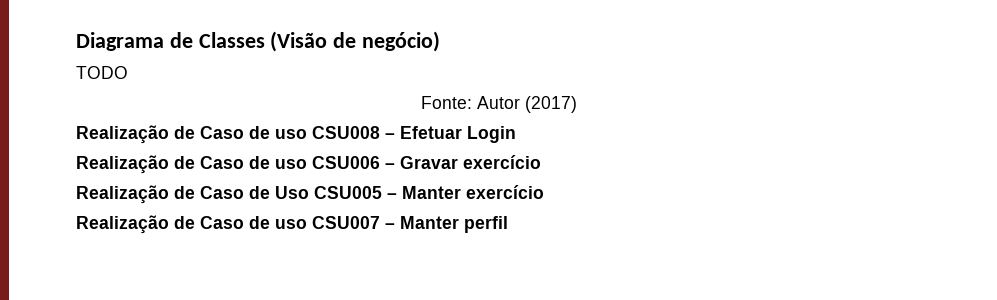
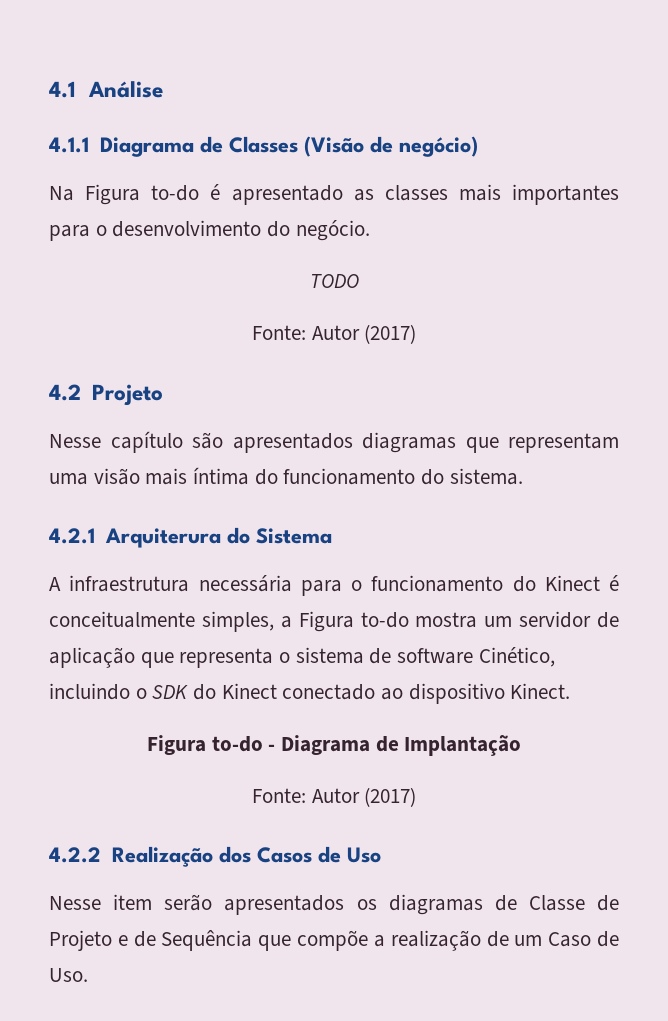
- Diagrama de Classes (Visão de negócio)
+ 4.1 Análise
+ 4.1.1 Diagrama de Classes (Visão de negócio)
+ Na Figura to-do é apresentado as classes mais importantes para o desenvolvimento do negócio.
  TODO
  Fonte: Autor (2017)
- Realização de Caso de uso CSU008 – Efetuar Login
- Realização de Caso de uso CSU006 – Gravar exercício
- Realização de Caso de Uso CSU005 – Manter exercício
- Realização de Caso de uso CSU007 – Manter perfil
+ 4.2 Projeto
+ Nesse capítulo são apresentados diagramas que representam uma visão mais íntima do funcionamento do sistema.
+ 4.2.1 Arquiterura do Sistema
+ A infraestrutura necessária para o funcionamento do Kinect é conceitualmente simples, a Figura to-do mostra um servidor de aplicação que representa o sistema de software Cinético, incluindo o SDK do Kinect conectado ao dispositivo Kinect.
+ Figura to-do - Diagrama de Implantação
+ Fonte: Autor (2017)
+ 4.2.2 Realização dos Casos de Uso
+ Nesse item serão apresentados os diagramas de Classe de Projeto e de Sequência que compõe a realização de um Caso de Uso.

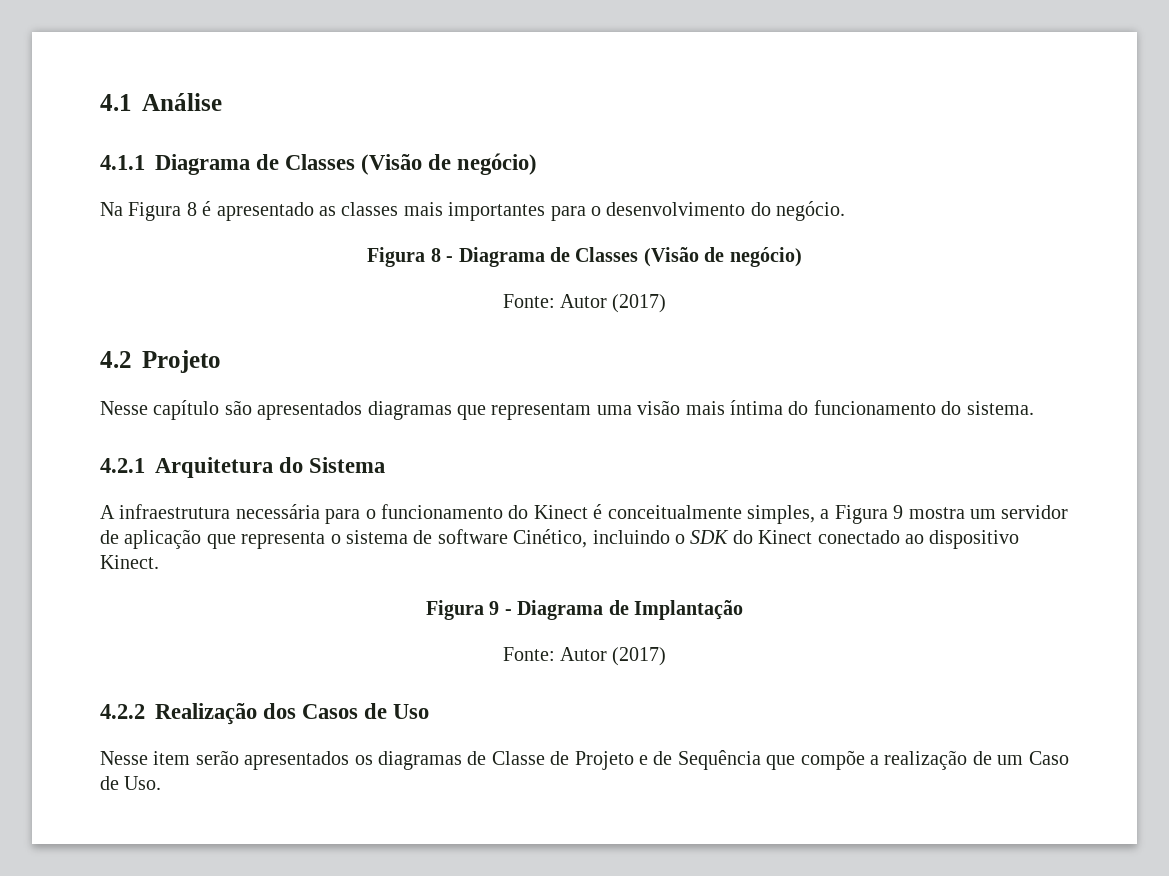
- Na Figura to-do é apresentado as classes mais importantes para o desenvolvimento do negócio.
+ Na Figura 8 é apresentado as classes mais importantes para o desenvolvimento do negócio.
- TODO
+ Figura 8 - Diagrama de Classes (Visão de negócio)
- 4.2.1 Arquiterura do Sistema
+ 4.2.1 Arquitetura do Sistema
- A infraestrutura necessária para o funcionamento do Kinect é conceitualmente simples, a Figura to-do mostra um servidor de aplicação que representa o sistema de software Cinético, incluindo o SDK do Kinect conectado ao dispositivo Kinect.
+ A infraestrutura necessária para o funcionamento do Kinect é conceitualmente simples, a Figura 9 mostra um servidor de aplicação que representa o sistema de software Cinético, incluindo o SDK do Kinect conectado ao dispositivo Kinect.
- Figura to-do - Diagrama de Implantação
+ Figura 9 - Diagrama de Implantação

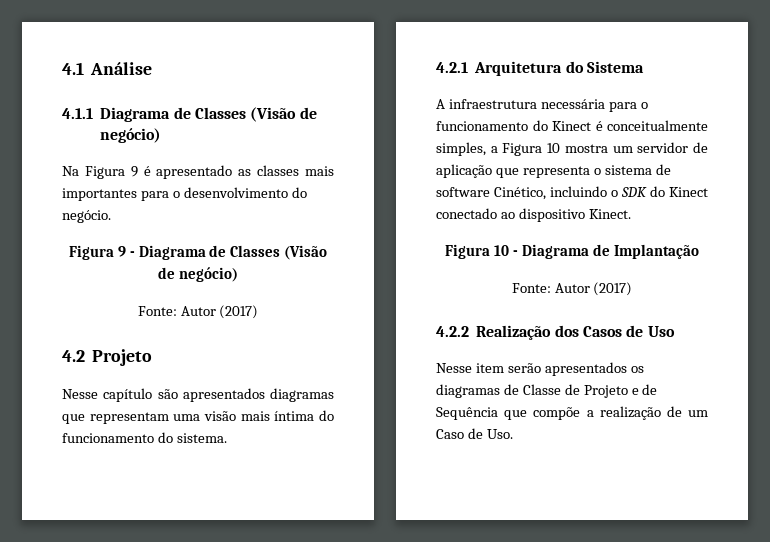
- Na Figura 8 é apresentado as classes mais importantes para o desenvolvimento do negócio.
+ Na Figura 9 é apresentado as classes mais importantes para o desenvolvimento do negócio.
- Figura 8 - Diagrama de Classes (Visão de negócio)
+ Figura 9 - Diagrama de Classes (Visão de negócio)
- A infraestrutura necessária para o funcionamento do Kinect é conceitualmente simples, a Figura 9 mostra um servidor de aplicação que representa o sistema de software Cinético, incluindo o SDK do Kinect conectado ao dispositivo Kinect.
+ A infraestrutura necessária para o funcionamento do Kinect é conceitualmente simples, a Figura 10 mostra um servidor de aplicação que representa o sistema de software Cinético, incluindo o SDK do Kinect conectado ao dispositivo Kinect.
- Figura 9 - Diagrama de Implantação
+ Figura 10 - Diagrama de Implantação

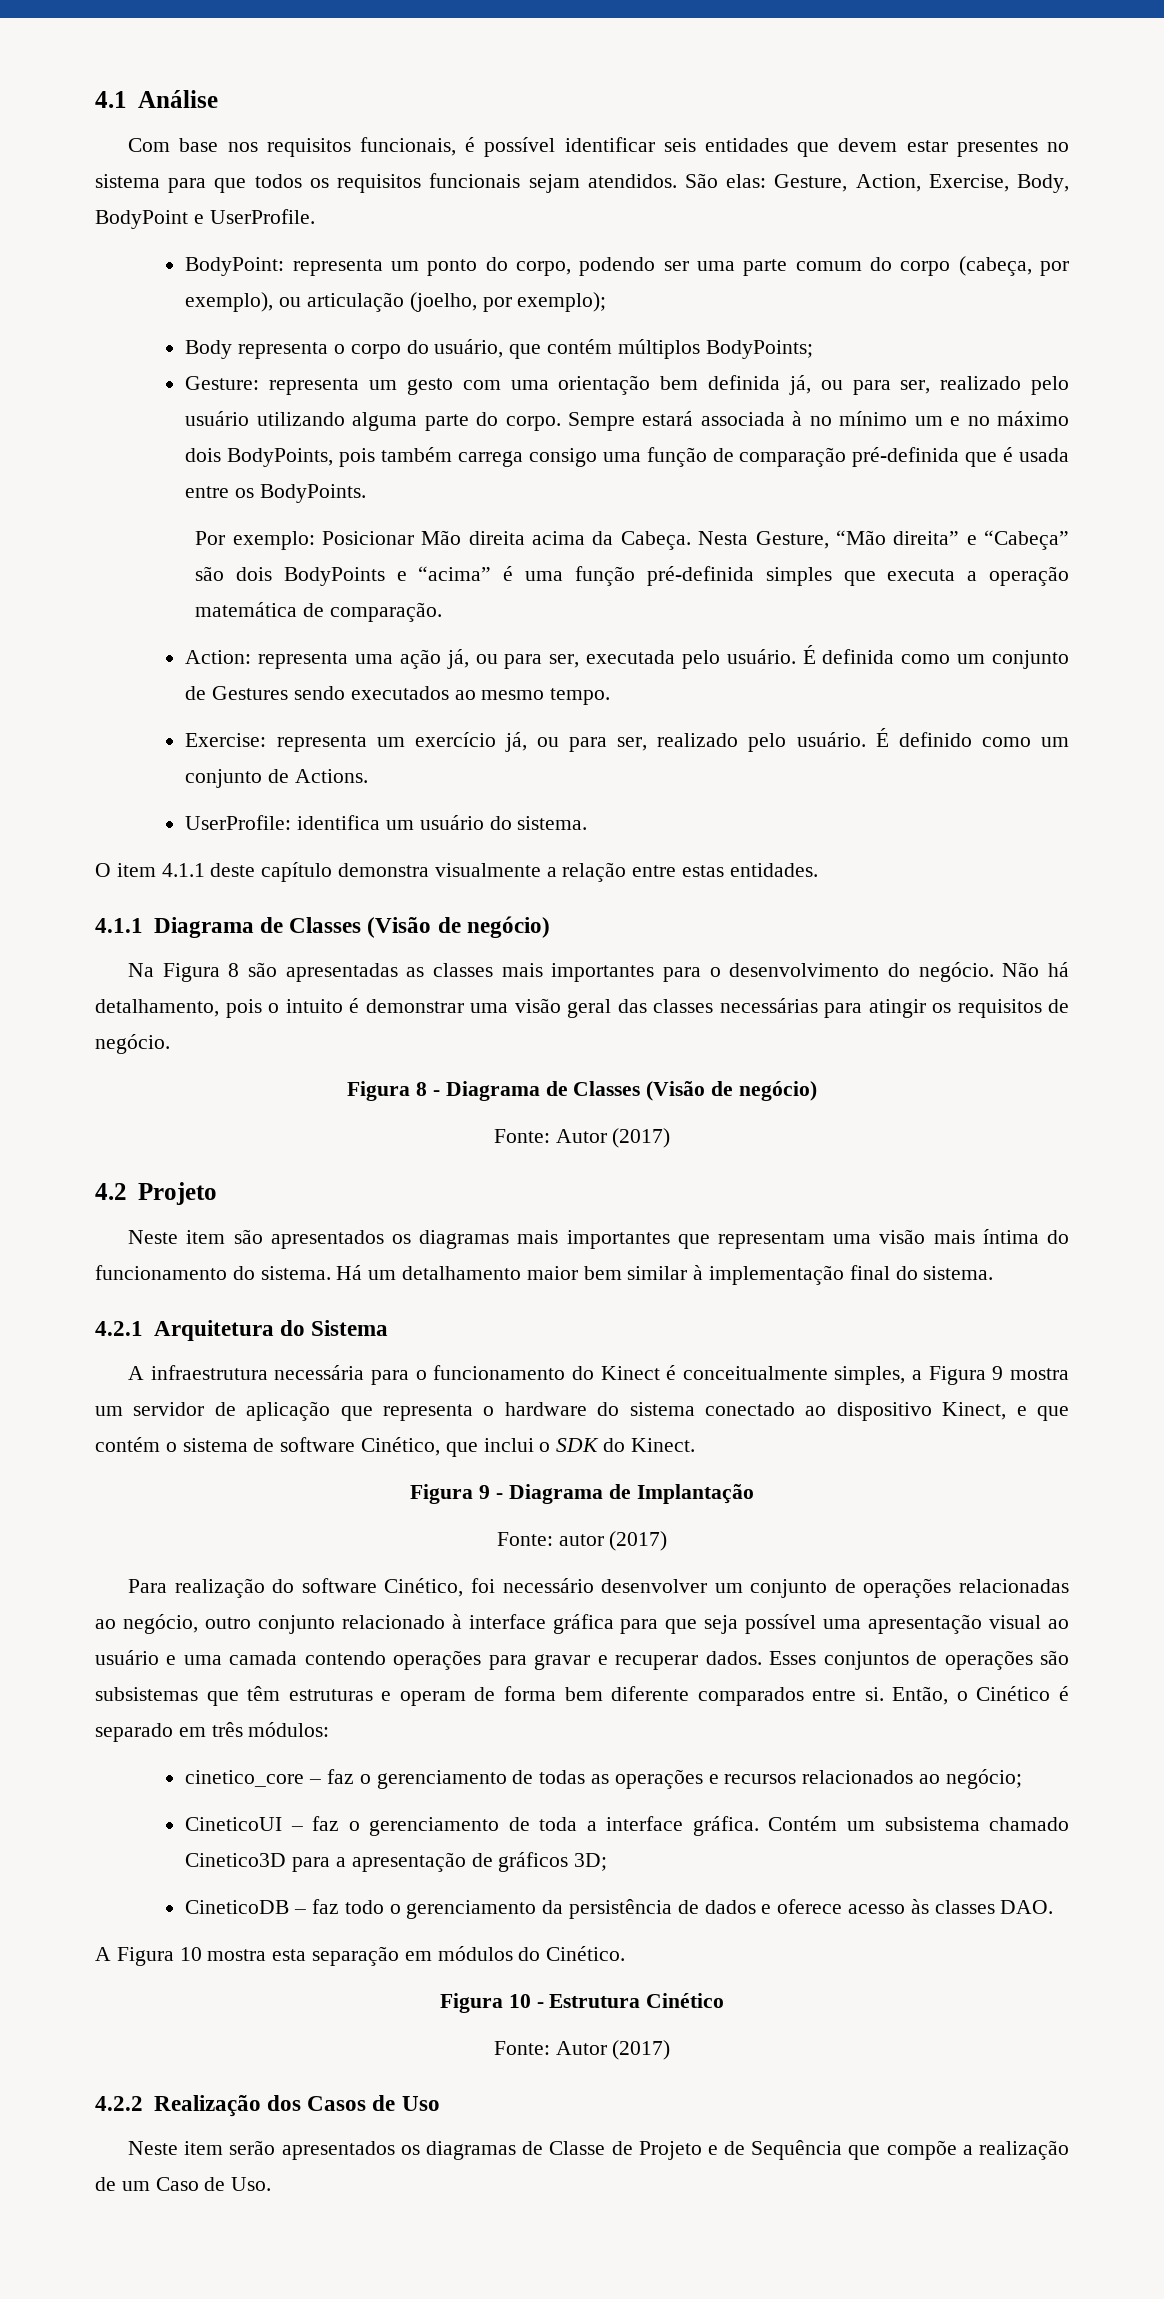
+ Com base nos requisitos funcionais, é possível identificar seis entidades que devem estar presentes no sistema para que todos os requisitos funcionais sejam atendidos. São elas: Gesture, Action, Exercise, Body, BodyPoint e UserProfile.
+ BodyPoint: representa um ponto do corpo, podendo ser uma parte comum do corpo (cabeça, por exemplo), ou articulação (joelho, por exemplo);
+ Body representa o corpo do usuário, que contém múltiplos BodyPoints;
+ Gesture: representa um gesto com uma orientação bem definida já, ou para ser, realizado pelo usuário utilizando alguma parte do corpo. Sempre estará associada à no mínimo um e no máximo dois BodyPoints, pois também carrega consigo uma função de comparação pré-definida que é usada entre os BodyPoints.
+ Por exemplo: Posicionar Mão direita acima da Cabeça. Nesta Gesture, “Mão direita” e “Cabeça” são dois BodyPoints e “acima” é uma função pré-definida simples que executa a operação matemática de comparação.
+ Action: representa uma ação já, ou para ser, executada pelo usuário. É definida como um conjunto de Gestures sendo executados ao mesmo tempo.
+ Exercise: representa um exercício já, ou para ser, realizado pelo usuário. É definido como um conjunto de Actions.
+ UserProfile: identifica um usuário do sistema.
+ O item 4.1.1 deste capítulo demonstra visualmente a relação entre estas entidades.
- Na Figura 9 é apresentado as classes mais importantes para o desenvolvimento do negócio.
- Figura 9 - Diagrama de Classes (Visão de negócio)
+ Na Figura 8 são apresentadas as classes mais importantes para o desenvolvimento do negócio. Não há detalhamento, pois o intuito é demonstrar uma visão geral das classes necessárias para atingir os requisitos de negócio.
+ Figura 8 - Diagrama de Classes (Visão de negócio)
- Nesse capítulo são apresentados diagramas que representam uma visão mais íntima do funcionamento do sistema.
+ Neste item são apresentados os diagramas mais importantes que representam uma visão mais íntima do funcionamento do sistema. Há um detalhamento maior bem similar à implementação final do sistema.
- A infraestrutura necessária para o funcionamento do Kinect é conceitualmente simples, a Figura 10 mostra um servidor de aplicação que representa o sistema de software Cinético, incluindo o SDK do Kinect conectado ao dispositivo Kinect.
+ A infraestrutura necessária para o funcionamento do Kinect é conceitualmente simples, a Figura 9 mostra um servidor de aplicação que representa o hardware do sistema conectado ao dispositivo Kinect, e que contém o sistema de software Cinético, que inclui o SDK do Kinect.
+ Figura 9 - Diagrama de Implantação
+ Fonte: autor (2017)
+ Para realização do software Cinético, foi necessário desenvolver um conjunto de operações relacionadas ao negócio, outro conjunto relacionado à interface gráfica para que seja possível uma apresentação visual ao usuário e uma camada contendo operações para gravar e recuperar dados. Esses conjuntos de operações são subsistemas que têm estruturas e operam de forma bem diferente comparados entre si. Então, o Cinético é separado em três módulos:
+ cinetico_core – faz o gerenciamento de todas as operações e recursos relacionados ao negócio;
+ CineticoUI – faz o gerenciamento de toda a interface gráfica. Contém um subsistema chamado Cinetico3D para a apresentação de gráficos 3D;
+ CineticoDB – faz todo o gerenciamento da persistência de dados e oferece acesso às classes DAO.
+ A Figura 10 mostra esta separação em módulos do Cinético.
- Figura 10 - Diagrama de Implantação
+ Figura 10 - Estrutura Cinético
- Nesse item serão apresentados os diagramas de Classe de Projeto e de Sequência que compõe a realização de um Caso de Uso.
+ Neste item serão apresentados os diagramas de Classe de Projeto e de Sequência que compõe a realização de um Caso de Uso.

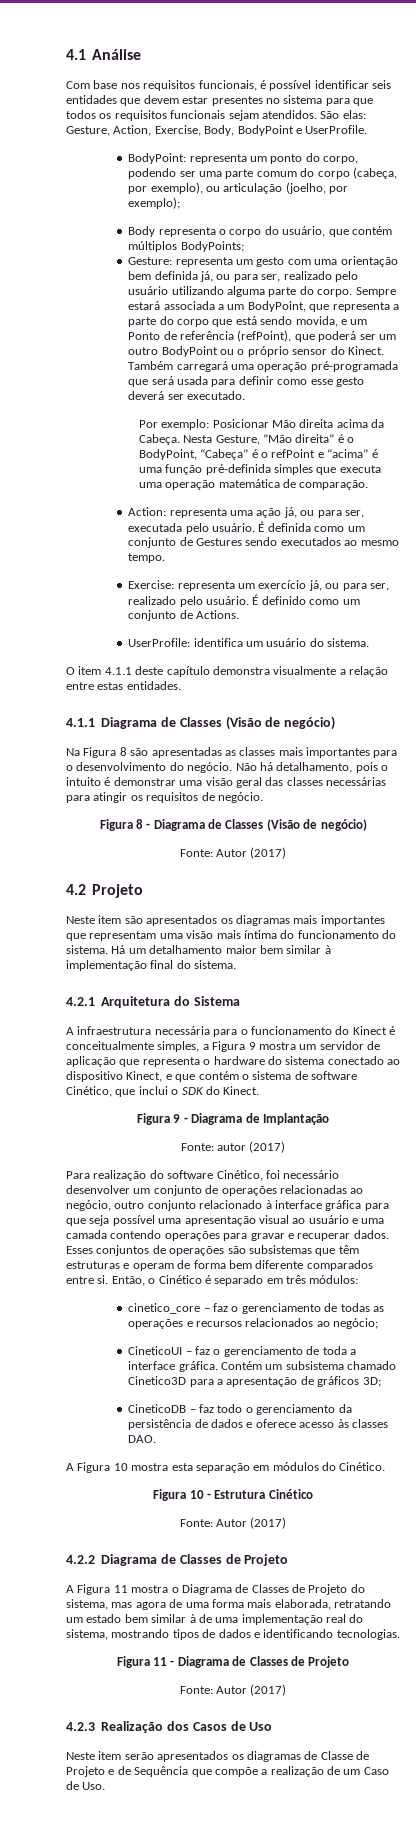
- Sempre estará associada à no mínimo um e no máximo dois BodyPoints, pois também carrega consigo uma função de comparação pré-definida que é usada entre os BodyPoints.
+ Sempre estará associada a um BodyPoint, que representa a parte do corpo que está sendo movida, e um Ponto de referência (refPoint), que poderá ser um outro BodyPoint ou o próprio sensor do Kinect. Também carregará uma operação pré-programada que será usada para definir como esse gesto deverá ser executado.
- Nesta Gesture, “Mão direita” e “Cabeça” são dois BodyPoints e “acima” é uma função pré-definida simples que executa a operação matemática de comparação.
+ Nesta Gesture, “Mão direita” é o BodyPoint, “Cabeça” é o refPoint e “acima” é uma função pré-definida simples que executa uma operação matemática de comparação.
- 4.2.2 Realização dos Casos de Uso
+ 4.2.2 Diagrama de Classes de Projeto
+ A Figura 11 mostra o Diagrama de Classes de Projeto do sistema, mas agora de uma forma mais elaborada, retratando um estado bem similar à de uma implementação real do sistema, mostrando tipos de dados e identificando tecnologias.
+ Figura 11 - Diagrama de Classes de Projeto
+ Fonte: Autor (2017)
+ 4.2.3 Realização dos Casos de Uso

